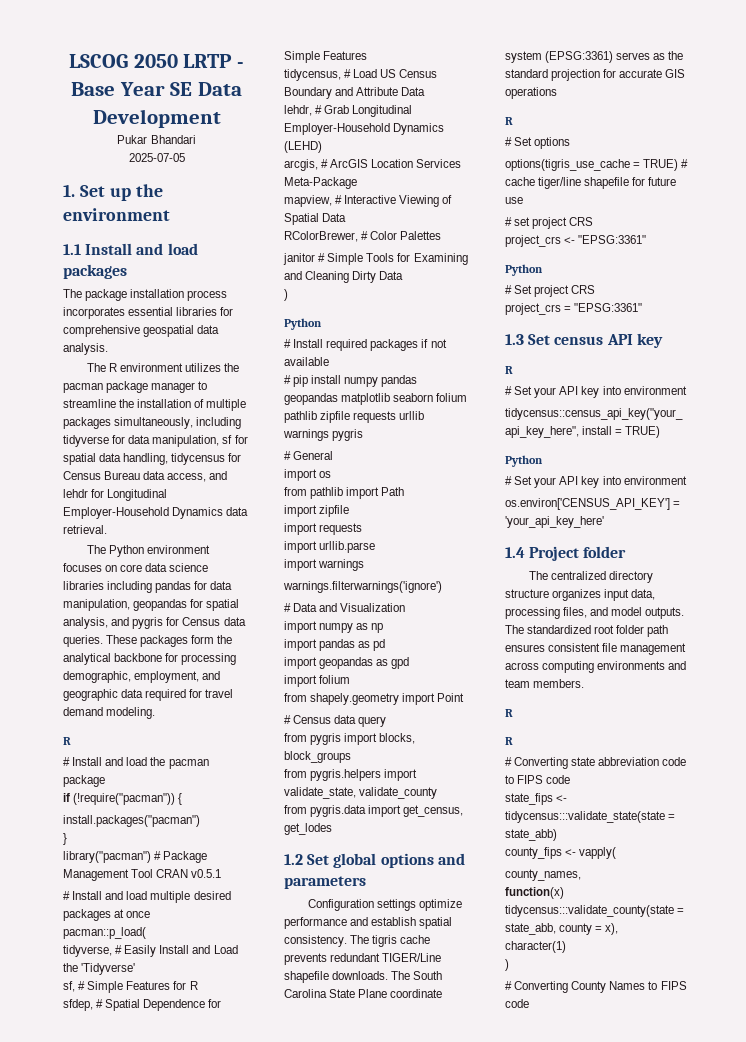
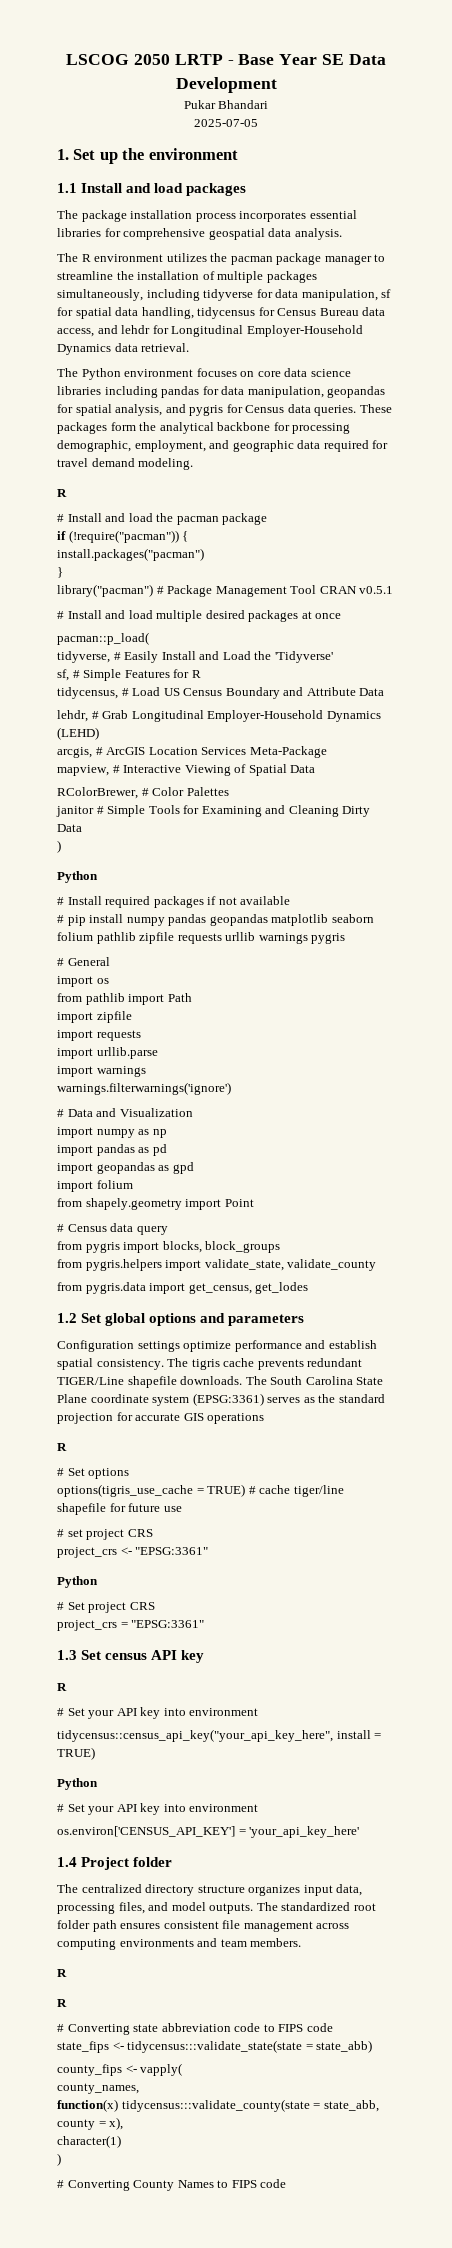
- sfdep, # Spatial Dependence for Simple Features

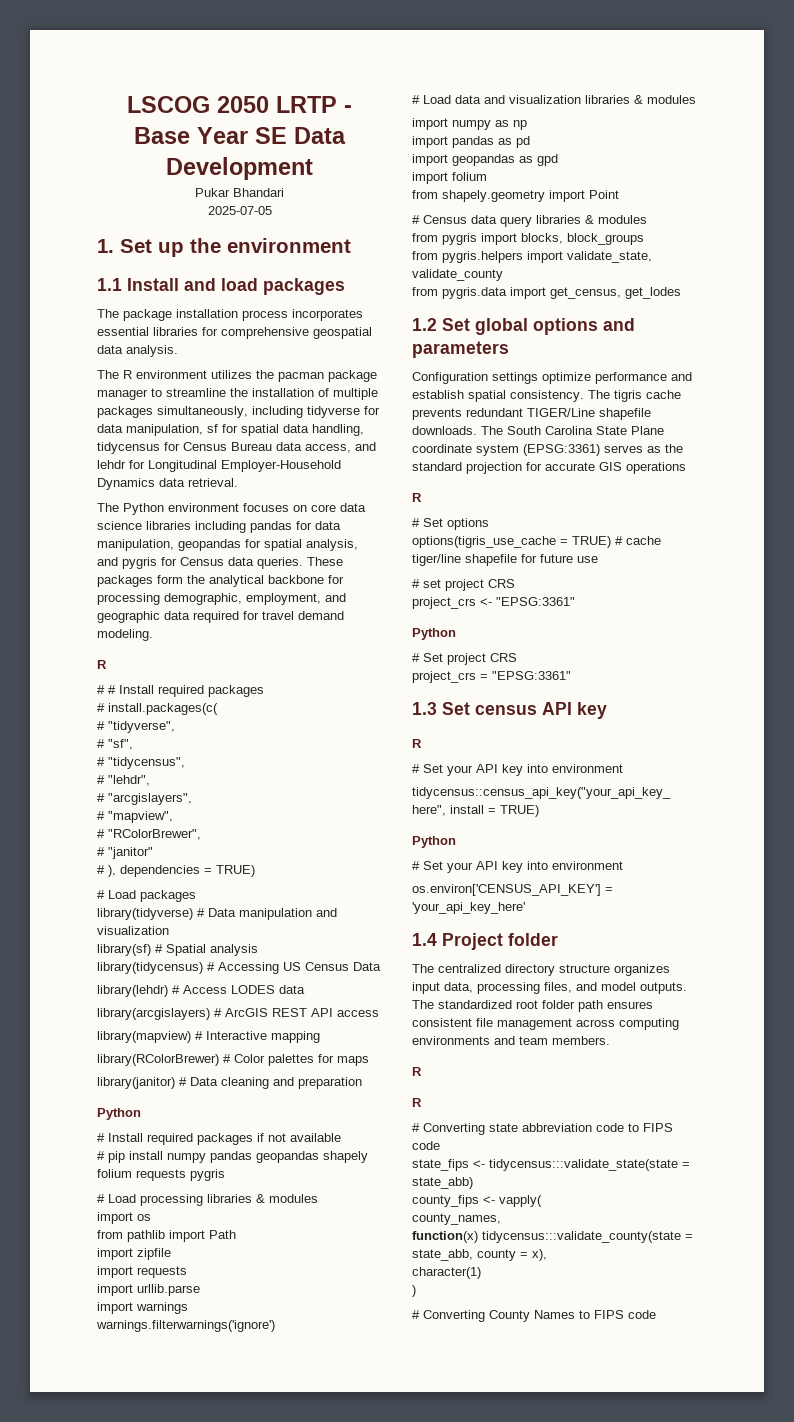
- # Install and load the pacman package
- if (!require("pacman")) {
- install.packages("pacman")
- }
- library("pacman") # Package Management Tool CRAN v0.5.1
- # Install and load multiple desired packages at once
- pacman::p_load(
- tidyverse, # Easily Install and Load the 'Tidyverse'
- sf, # Simple Features for R
- tidycensus, # Load US Census Boundary and Attribute Data
- lehdr, # Grab Longitudinal Employer-Household Dynamics (LEHD)
- arcgis, # ArcGIS Location Services Meta-Package
- mapview, # Interactive Viewing of Spatial Data
- RColorBrewer, # Color Palettes
- janitor # Simple Tools for Examining and Cleaning Dirty Data
- )
+ # # Install required packages
+ # install.packages(c(
+ # "tidyverse",
+ # "sf",
+ # "tidycensus",
+ # "lehdr",
+ # "arcgislayers",
+ # "mapview",
+ # "RColorBrewer",
+ # "janitor"
+ # ), dependencies = TRUE)
+ # Load packages
+ library(tidyverse) # Data manipulation and visualization
+ library(sf) # Spatial analysis
+ library(tidycensus) # Accessing US Census Data
+ library(lehdr) # Access LODES data
+ library(arcgislayers) # ArcGIS REST API access
+ library(mapview) # Interactive mapping
+ library(RColorBrewer) # Color palettes for maps
+ library(janitor) # Data cleaning and preparation
- # pip install numpy pandas geopandas matplotlib seaborn folium pathlib zipfile requests urllib warnings pygris
- # General
+ # pip install numpy pandas geopandas shapely folium requests pygris
+ # Load processing libraries & modules
- # Data and Visualization
+ # Load data and visualization libraries & modules
- # Census data query
+ # Census data query libraries & modules

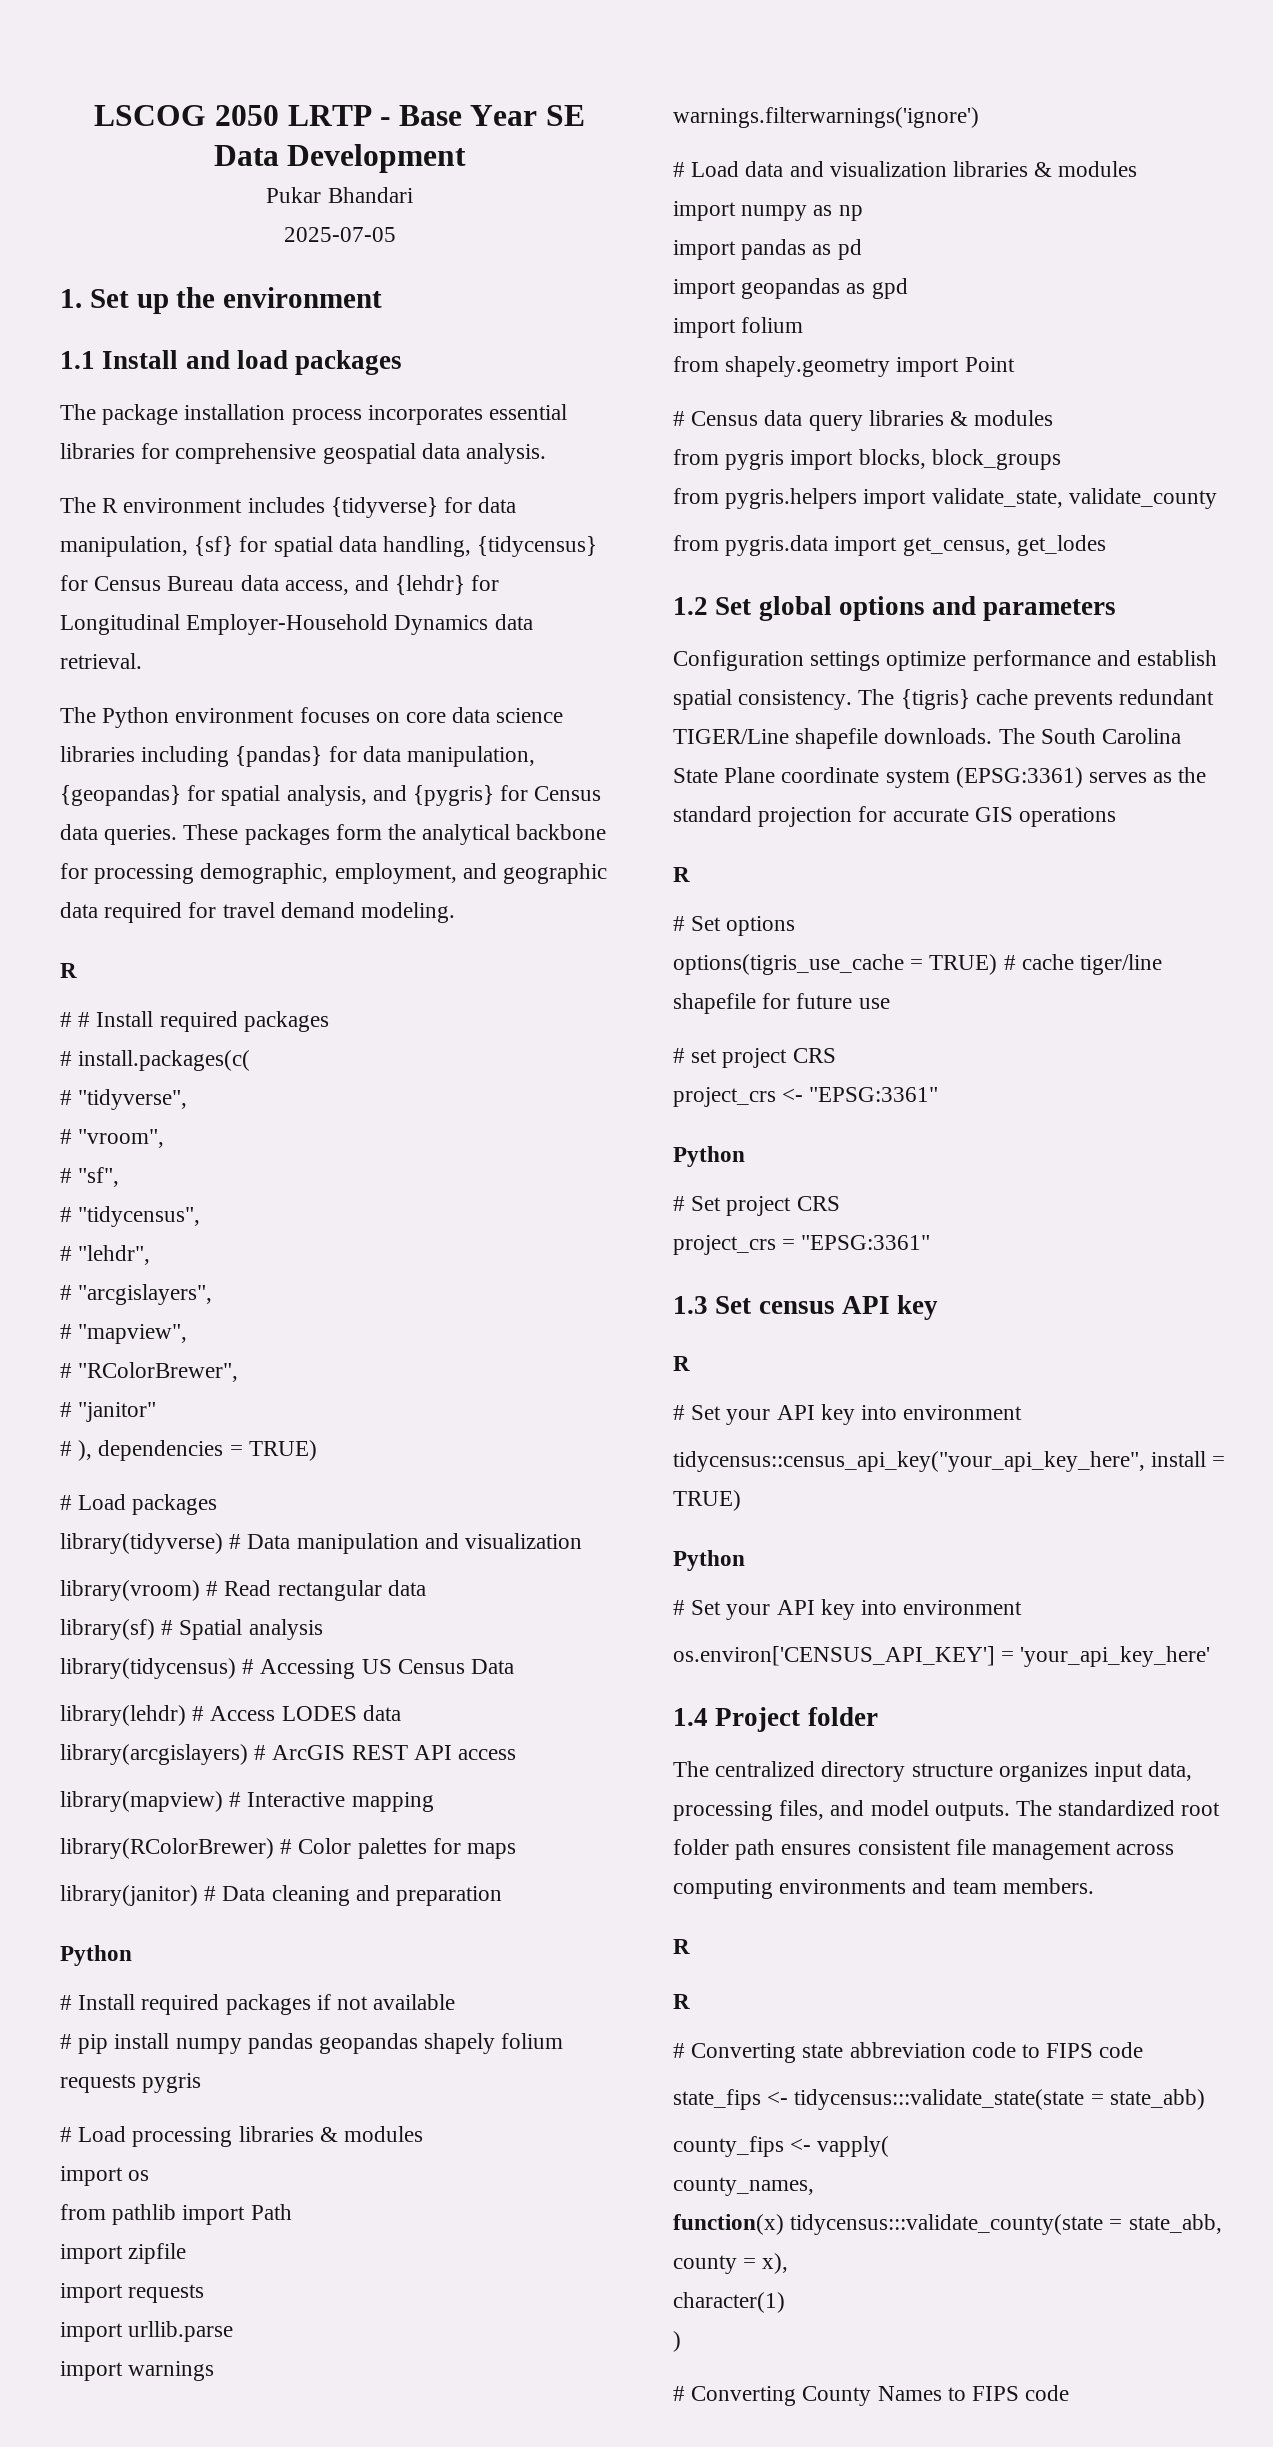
- The R environment utilizes the pacman package manager to streamline the installation of multiple packages simultaneously, including tidyverse for data manipulation, sf for spatial data handling, tidycensus for Census Bureau data access, and lehdr for Longitudinal Employer-Household Dynamics data retrieval.
+ The R environment includes {tidyverse} for data manipulation, {sf} for spatial data handling, {tidycensus} for Census Bureau data access, and {lehdr} for Longitudinal Employer-Household Dynamics data retrieval.
- The Python environment focuses on core data science libraries including pandas for data manipulation, geopandas for spatial analysis, and pygris for Census data queries.
+ The Python environment focuses on core data science libraries including {pandas} for data manipulation, {geopandas} for spatial analysis, and {pygris} for Census data queries.
+ # "vroom",
+ library(vroom) # Read rectangular data
- The tigris cache prevents redundant TIGER/Line shapefile downloads.
+ The {tigris} cache prevents redundant TIGER/Line shapefile downloads.

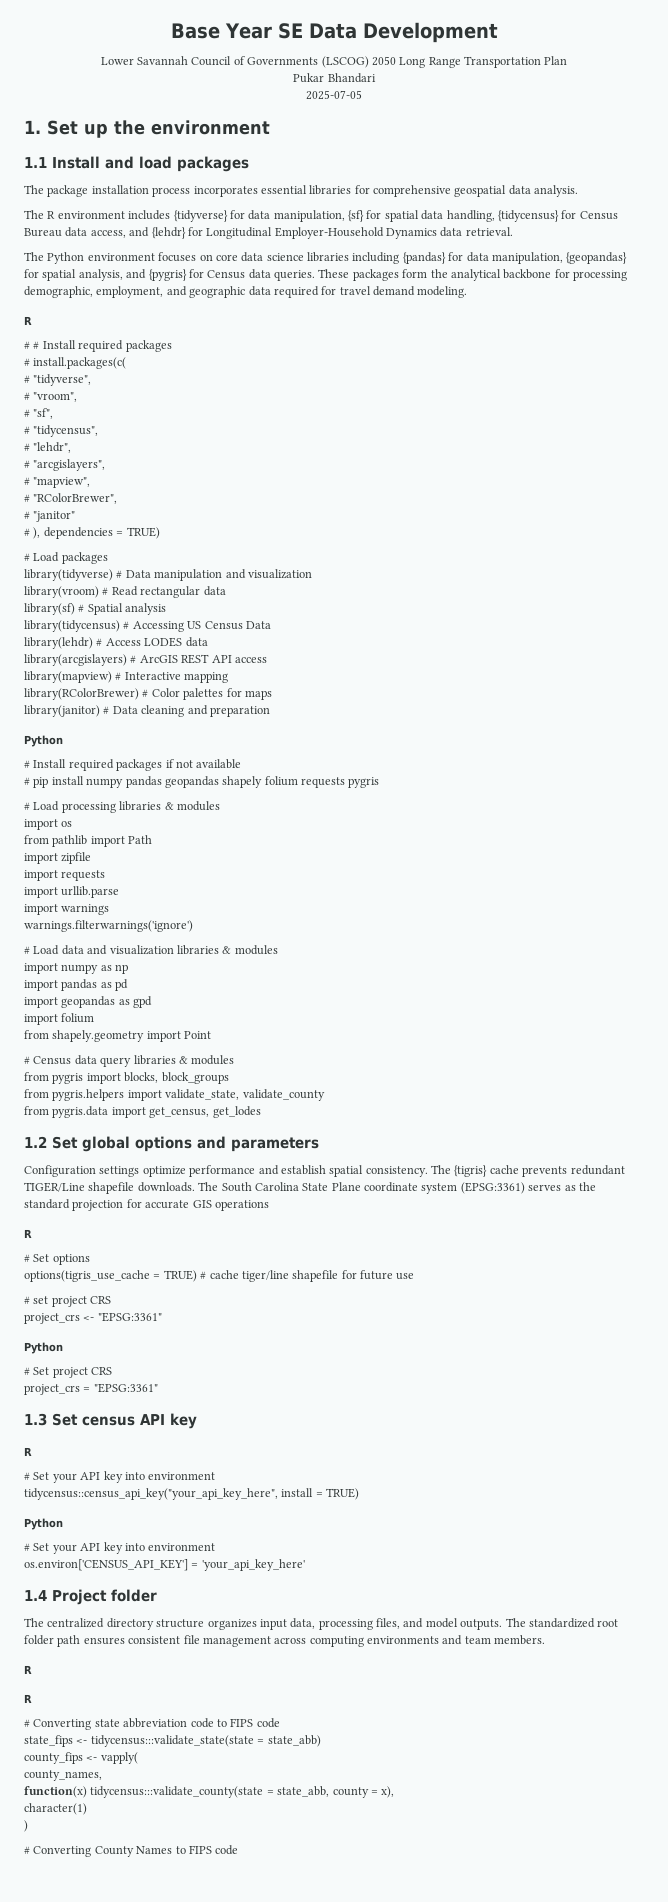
- LSCOG 2050 LRTP - Base Year SE Data Development
+ Base Year SE Data Development
+ Lower Savannah Council of Governments (LSCOG) 2050 Long Range Transportation Plan

